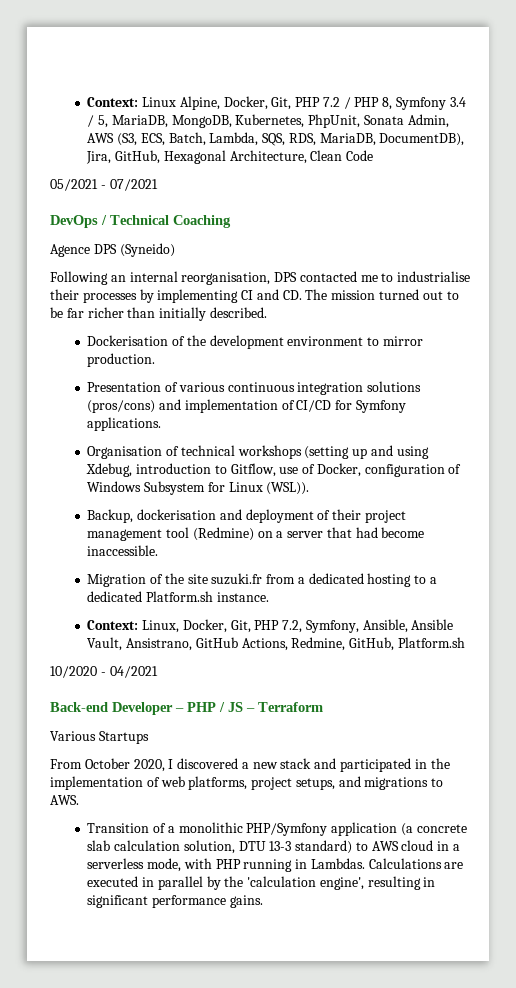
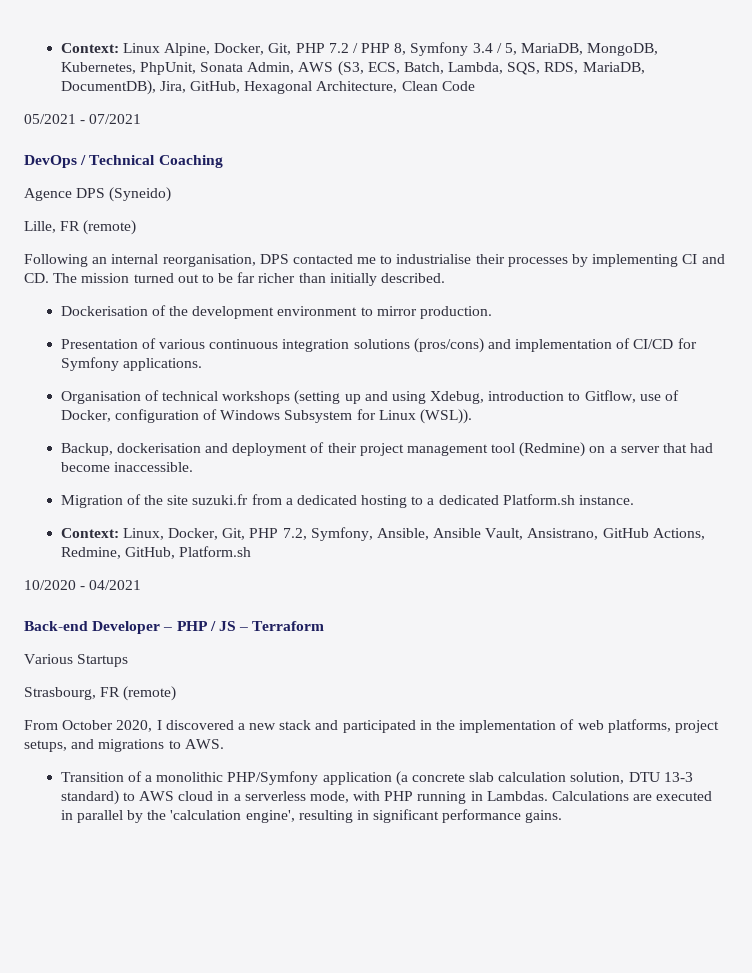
+ Lille, FR (remote)
+ Strasbourg, FR (remote)

